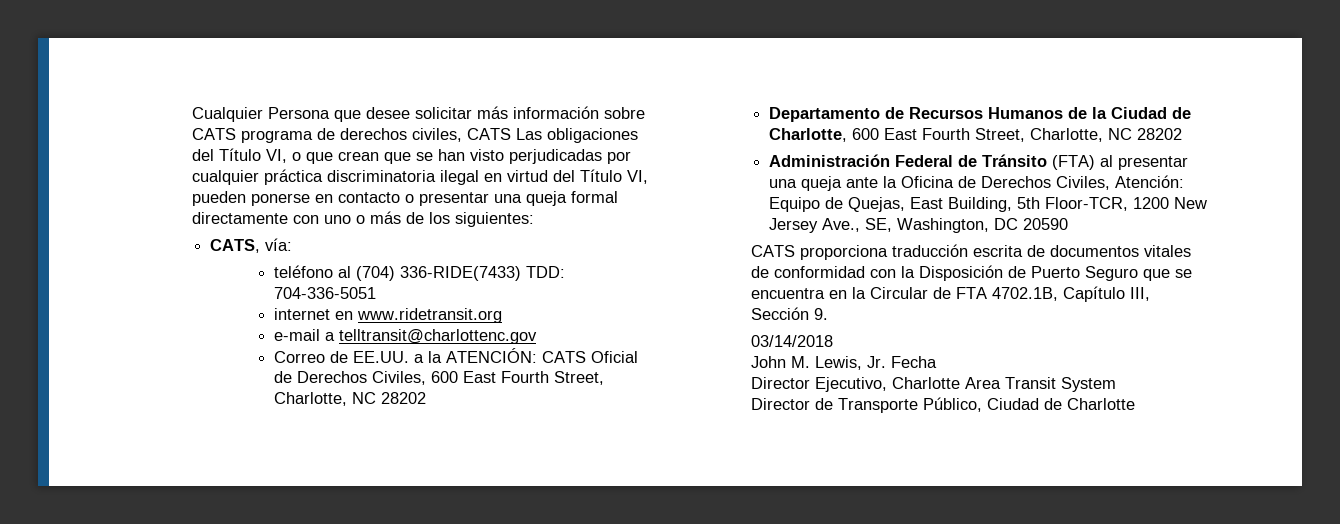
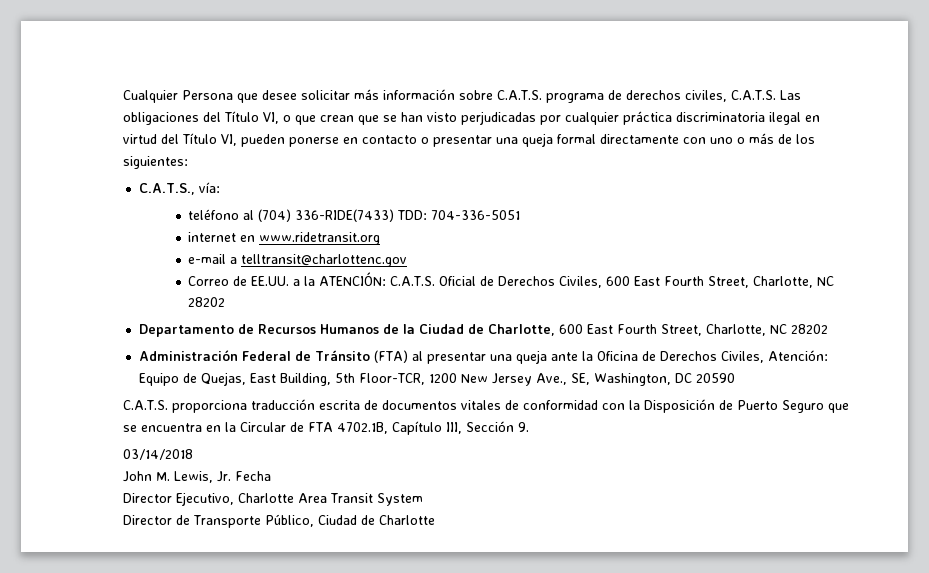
- Cualquier Persona que desee solicitar más información sobre CATS programa de derechos civiles, CATS Las obligaciones del Título VI, o que crean que se han visto perjudicadas por cualquier práctica discriminatoria ilegal en virtud del Título VI, pueden ponerse en contacto o presentar una queja formal directamente con uno o más de los siguientes:
+ Cualquier Persona que desee solicitar más información sobre C.A.T.S. programa de derechos civiles, C.A.T.S. Las obligaciones del Título VI, o que crean que se han visto perjudicadas por cualquier práctica discriminatoria ilegal en virtud del Título VI, pueden ponerse en contacto o presentar una queja formal directamente con uno o más de los siguientes:
- CATS, vía:
+ C.A.T.S., vía:
- Correo de EE.UU. a la ATENCIÓN: CATS Oficial de Derechos Civiles, 600 East Fourth Street, Charlotte, NC 28202
+ Correo de EE.UU. a la ATENCIÓN: C.A.T.S. Oficial de Derechos Civiles, 600 East Fourth Street, Charlotte, NC 28202
- CATS proporciona traducción escrita de documentos vitales de conformidad con la Disposición de Puerto Seguro que se encuentra en la Circular de FTA 4702.1B, Capítulo III, Sección 9.
+ C.A.T.S. proporciona traducción escrita de documentos vitales de conformidad con la Disposición de Puerto Seguro que se encuentra en la Circular de FTA 4702.1B, Capítulo III, Sección 9.

